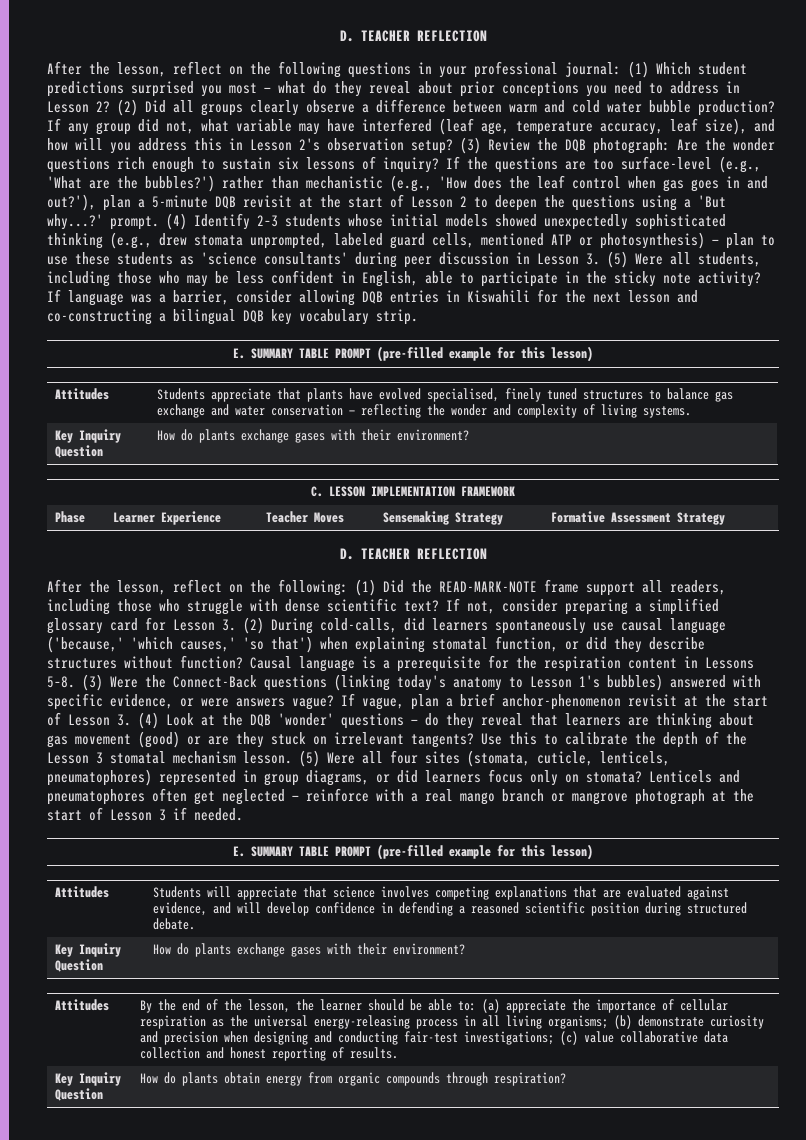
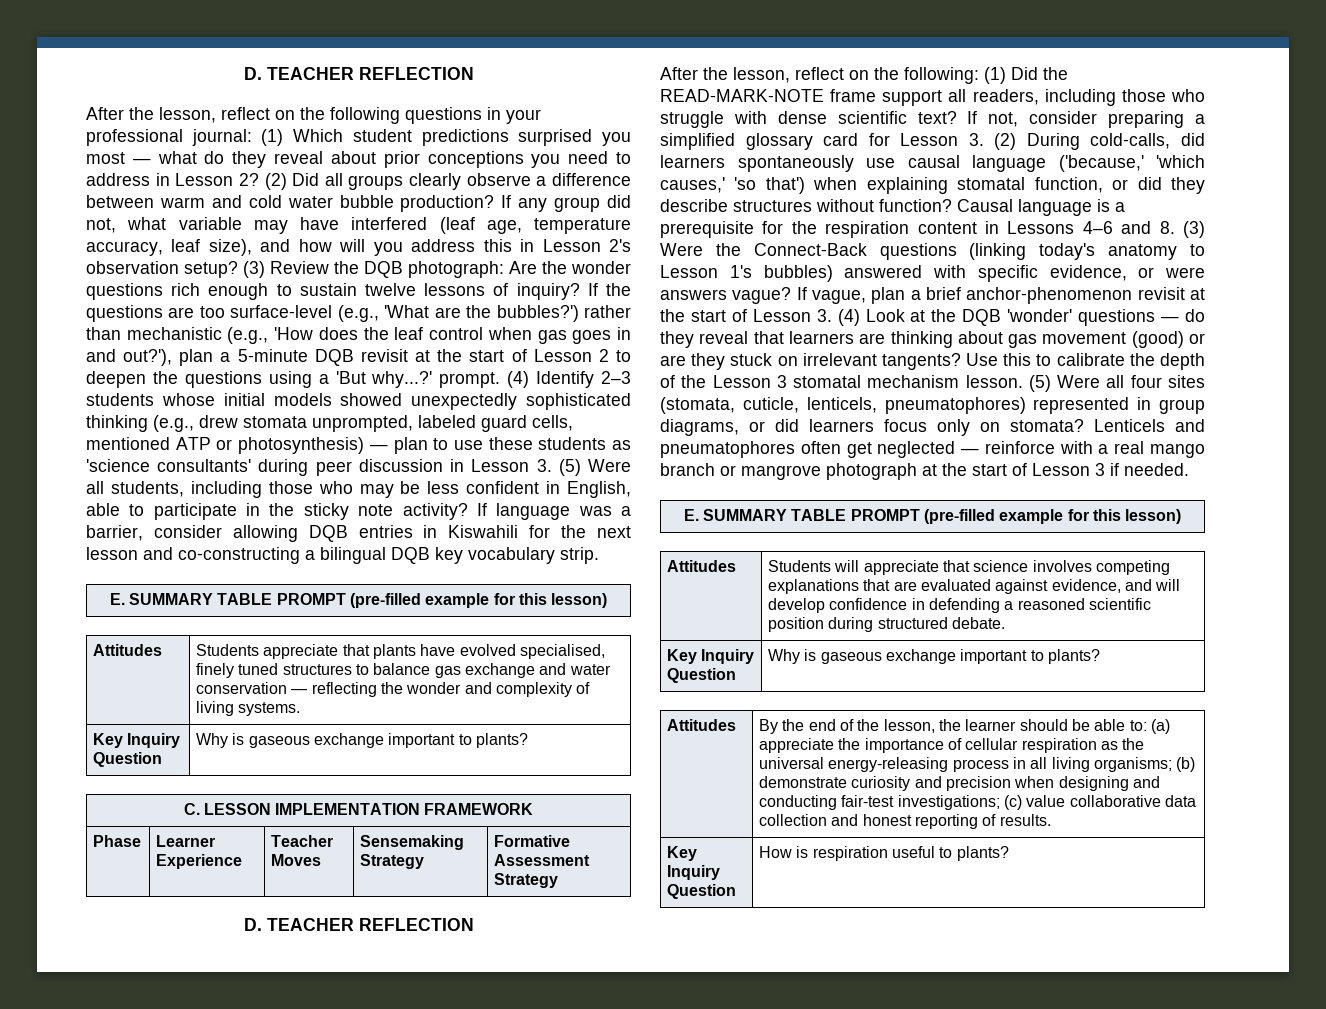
- (3) Review the DQB photograph: Are the wonder questions rich enough to sustain six lessons of inquiry?
+ (3) Review the DQB photograph: Are the wonder questions rich enough to sustain twelve lessons of inquiry?
  Attitudes | Students appreciate that plants have evolved specialised, finely tuned structures to balance gas exchange and water conservation — reflecting the wonder and complexity of living systems.
- Key Inquiry Question | How do plants exchange gases with their environment?
+ Key Inquiry Question | Why is gaseous exchange important to plants?
- Causal language is a prerequisite for the respiration content in Lessons 5–8. (3) Were the Connect-Back questions (linking today's anatomy to Lesson 1's bubbles) answered with specific evidence, or were answers vague?
+ Causal language is a prerequisite for the respiration content in Lessons 4–6 and 8. (3) Were the Connect-Back questions (linking today's anatomy to Lesson 1's bubbles) answered with specific evidence, or were answers vague?
  Attitudes | Students will appreciate that science involves competing explanations that are evaluated against evidence, and will develop confidence in defending a reasoned scientific position during structured debate.
- Key Inquiry Question | How do plants exchange gases with their environment?
+ Key Inquiry Question | Why is gaseous exchange important to plants?
- Key Inquiry Question | How do plants obtain energy from organic compounds through respiration?
+ Key Inquiry Question | How is respiration useful to plants?

